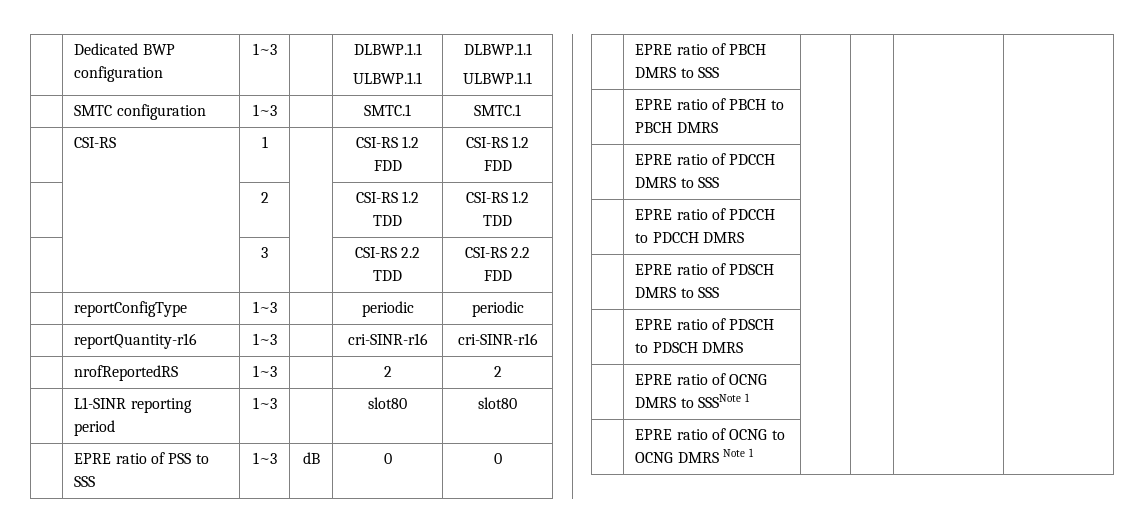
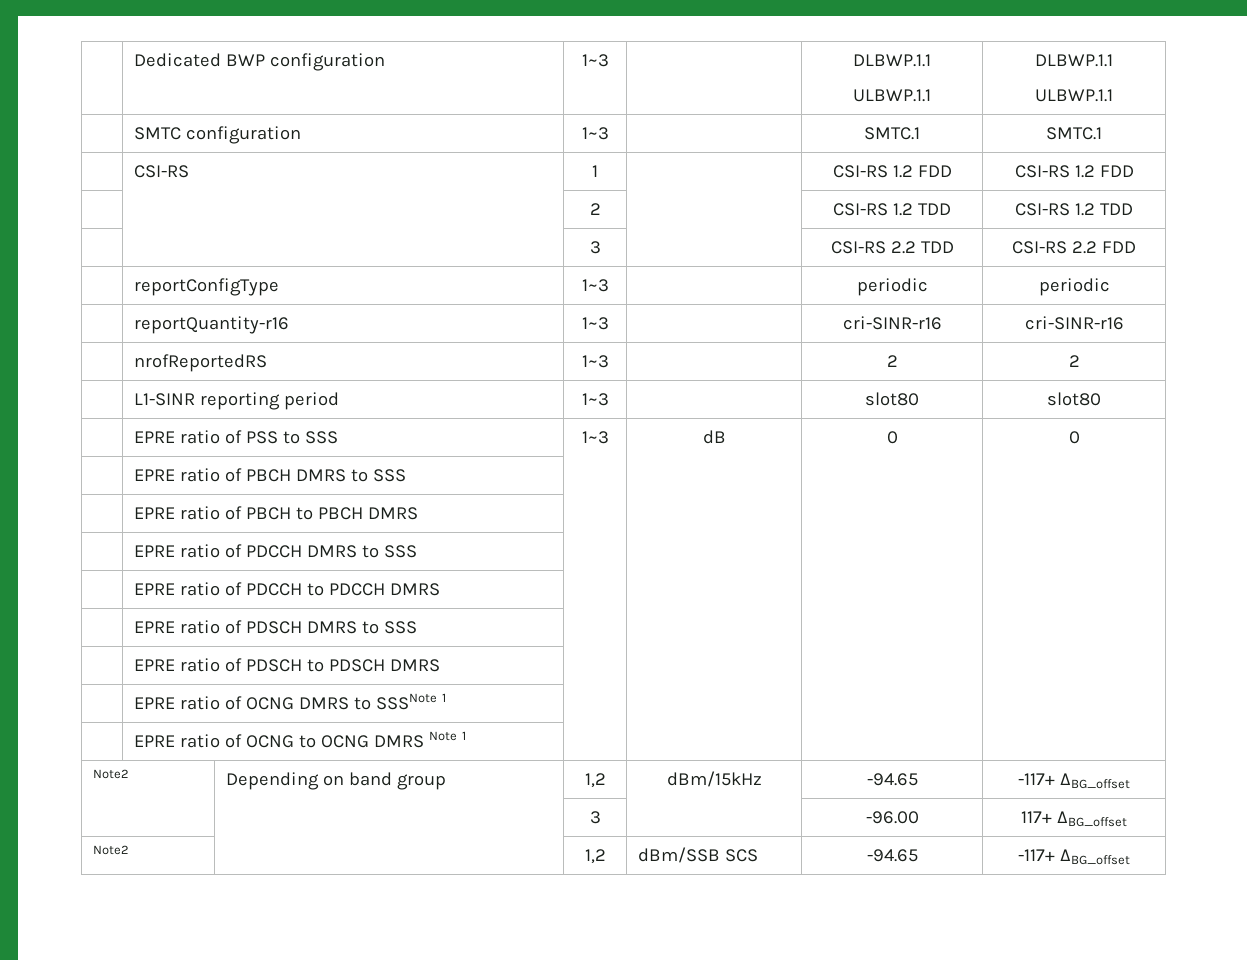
+ Note2 | Depending on band group | 1,2 | dBm/15kHz | -94.65 | -117+ ΔBG_offset
+ | | 3 | | -96.00 | 117+ ΔBG_offset
+ Note2 | | 1,2 | dBm/SSB SCS | -94.65 | -117+ ΔBG_offset

